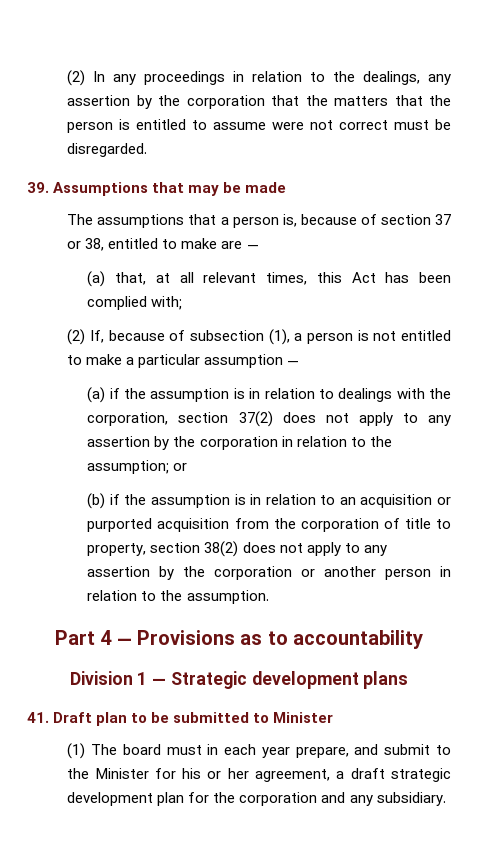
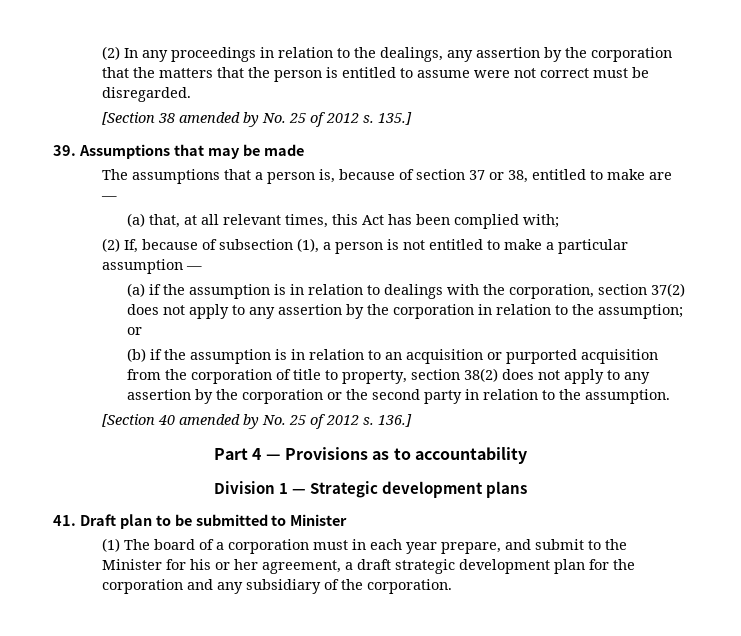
+ [Section 38 amended by No. 25 of 2012 s. 135.]
- (b) if the assumption is in relation to an acquisition or purported acquisition from the corporation of title to property, section 38(2) does not apply to any assertion by the corporation or another person in relation to the assumption.
+ (b) if the assumption is in relation to an acquisition or purported acquisition from the corporation of title to property, section 38(2) does not apply to any assertion by the corporation or the second party in relation to the assumption.
+ [Section 40 amended by No. 25 of 2012 s. 136.]
- (1) The board must in each year prepare, and submit to the Minister for his or her agreement, a draft strategic development plan for the corporation and any subsidiary.
+ (1) The board of a corporation must in each year prepare, and submit to the Minister for his or her agreement, a draft strategic development plan for the corporation and any subsidiary of the corporation.

